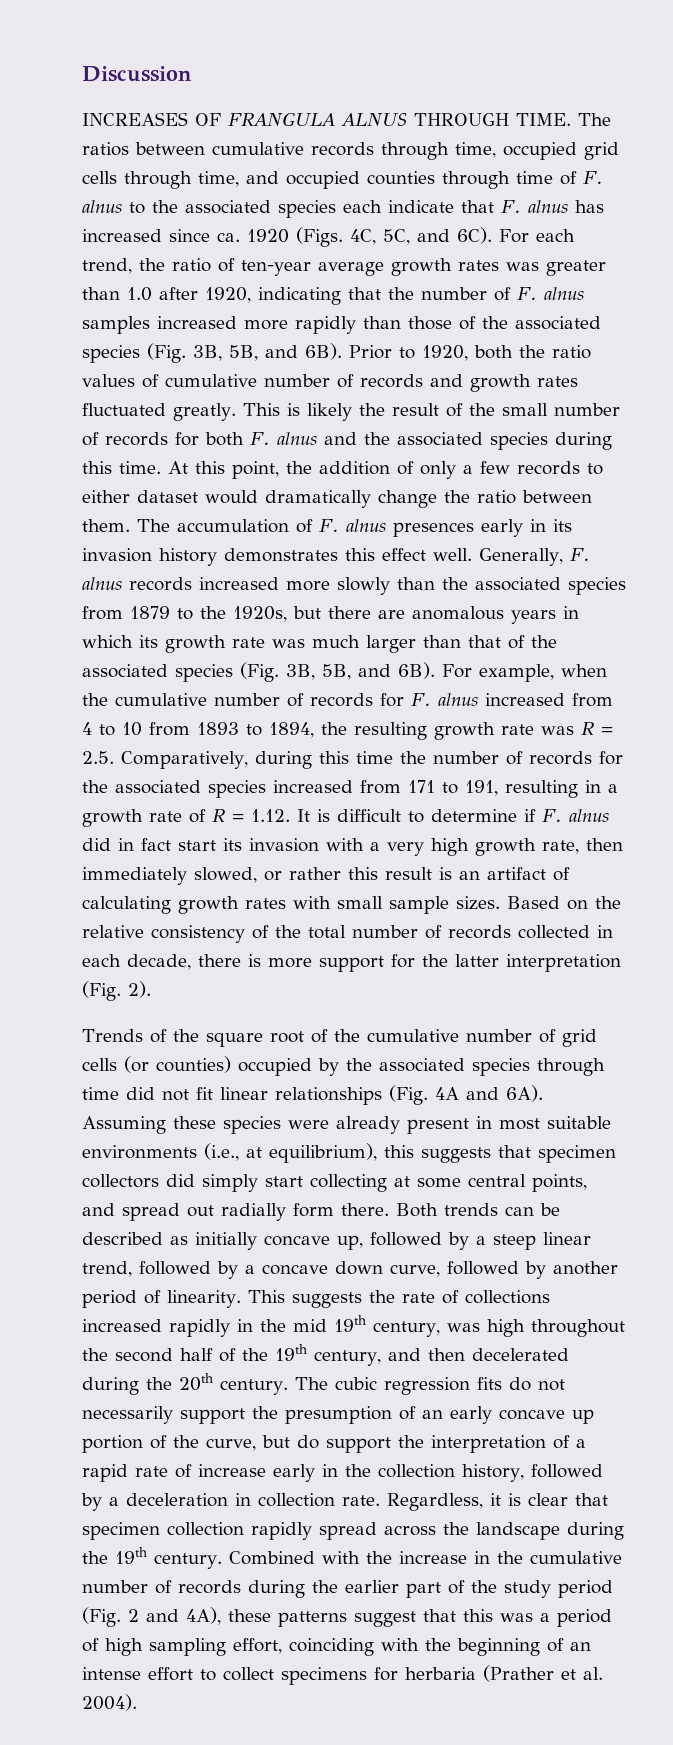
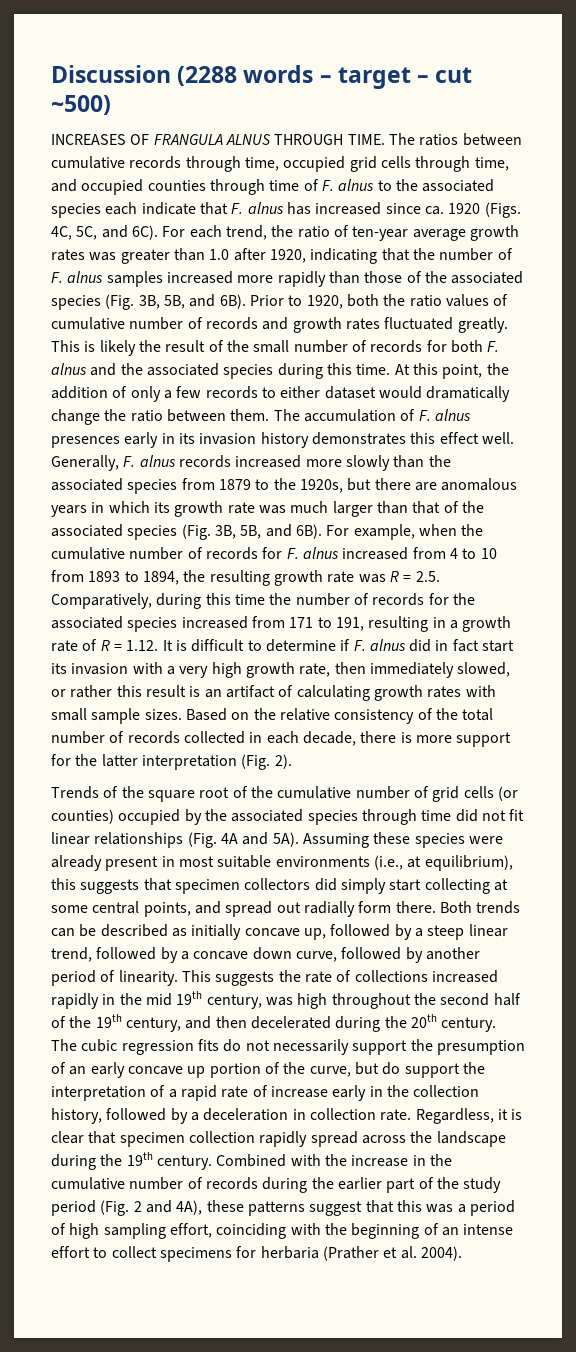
- Discussion
+ Discussion (2288 words – target – cut ~500)
- Trends of the square root of the cumulative number of grid cells (or counties) occupied by the associated species through time did not fit linear relationships (Fig. 4A and 6A).
+ Trends of the square root of the cumulative number of grid cells (or counties) occupied by the associated species through time did not fit linear relationships (Fig. 4A and 5A).

